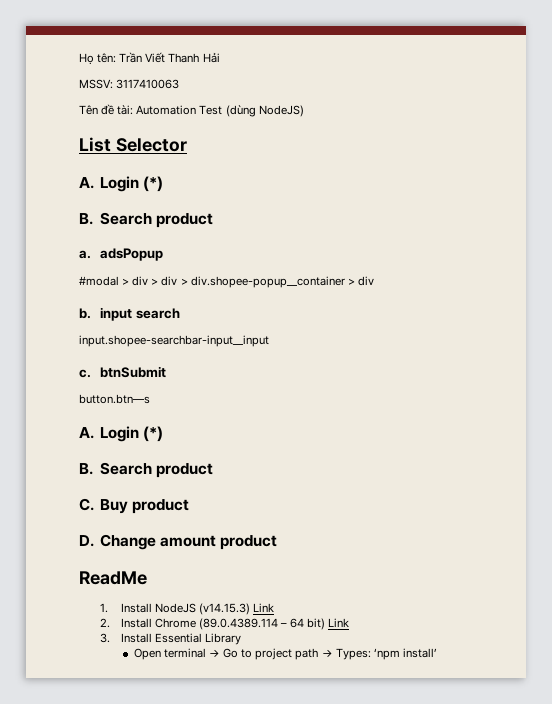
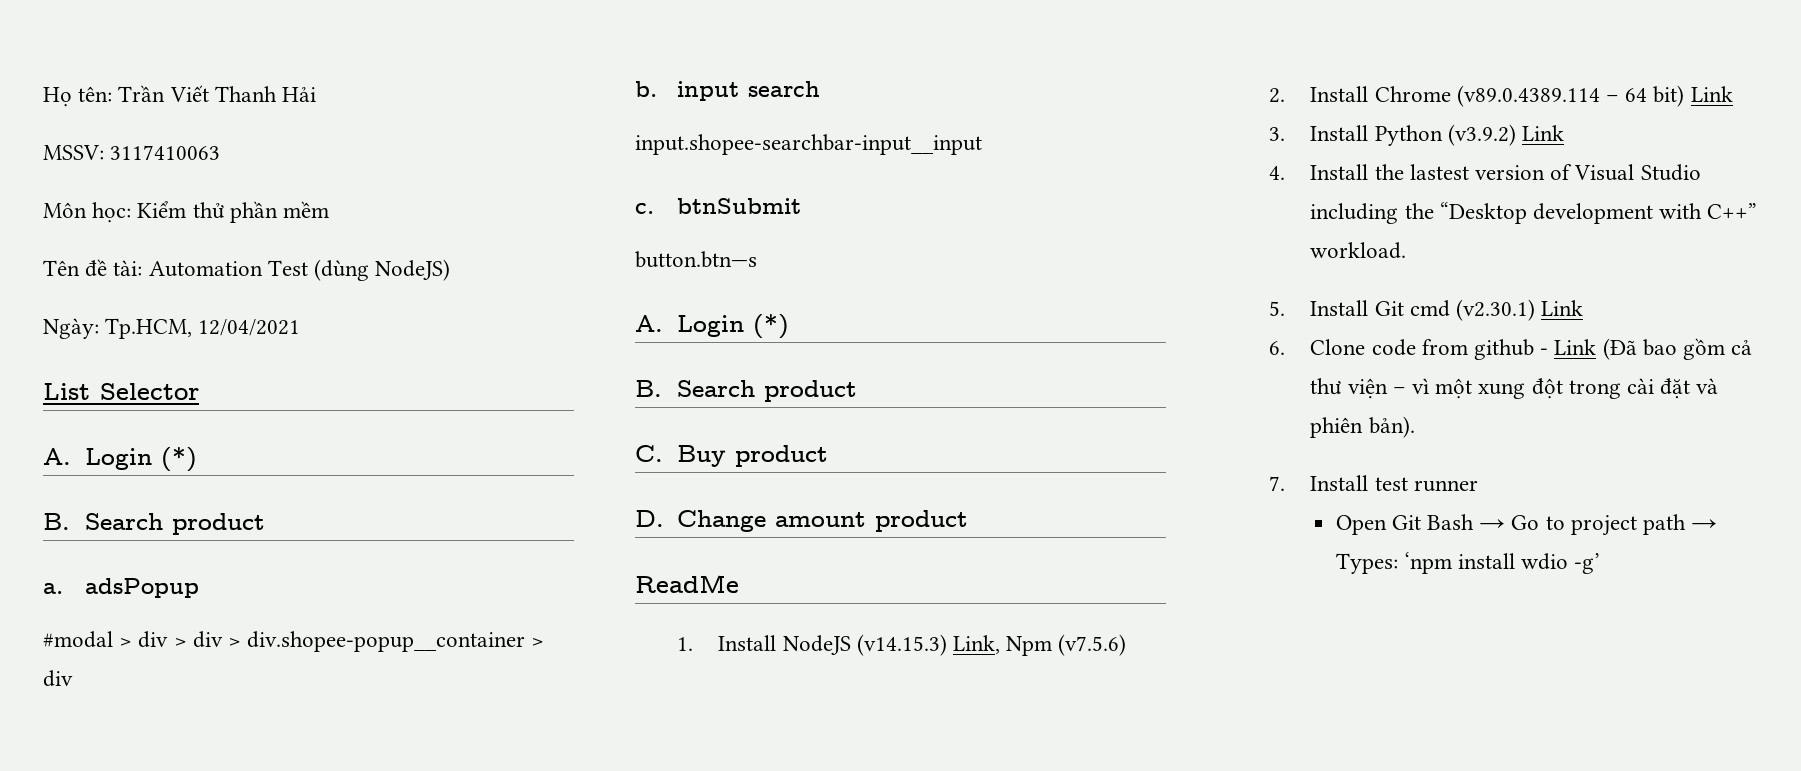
+ Môn học: Kiểm thử phần mềm
+ Ngày: Tp.HCM, 12/04/2021
- 1. Install NodeJS (v14.15.3) Link
+ 1. Install NodeJS (v14.15.3) Link, Npm (v7.5.6)
- 2. Install Chrome (89.0.4389.114 – 64 bit) Link
+ 2. Install Chrome (v89.0.4389.114 – 64 bit) Link
- 3. Install Essential Library
+ 3. Install Python (v3.9.2) Link
+ 4. Install the lastest version of Visual Studio including the “Desktop development with C++” workload.
+ 5. Install Git cmd (v2.30.1) Link
+ 6. Clone code from github - Link (Đã bao gồm cả thư viện – vì một xung đột trong cài đặt và phiên bản).
+ 7. Install test runner
- Open terminal → Go to project path → Types: ‘npm install’
+ Open Git Bash → Go to project path → Types: ‘npm install wdio -g’

